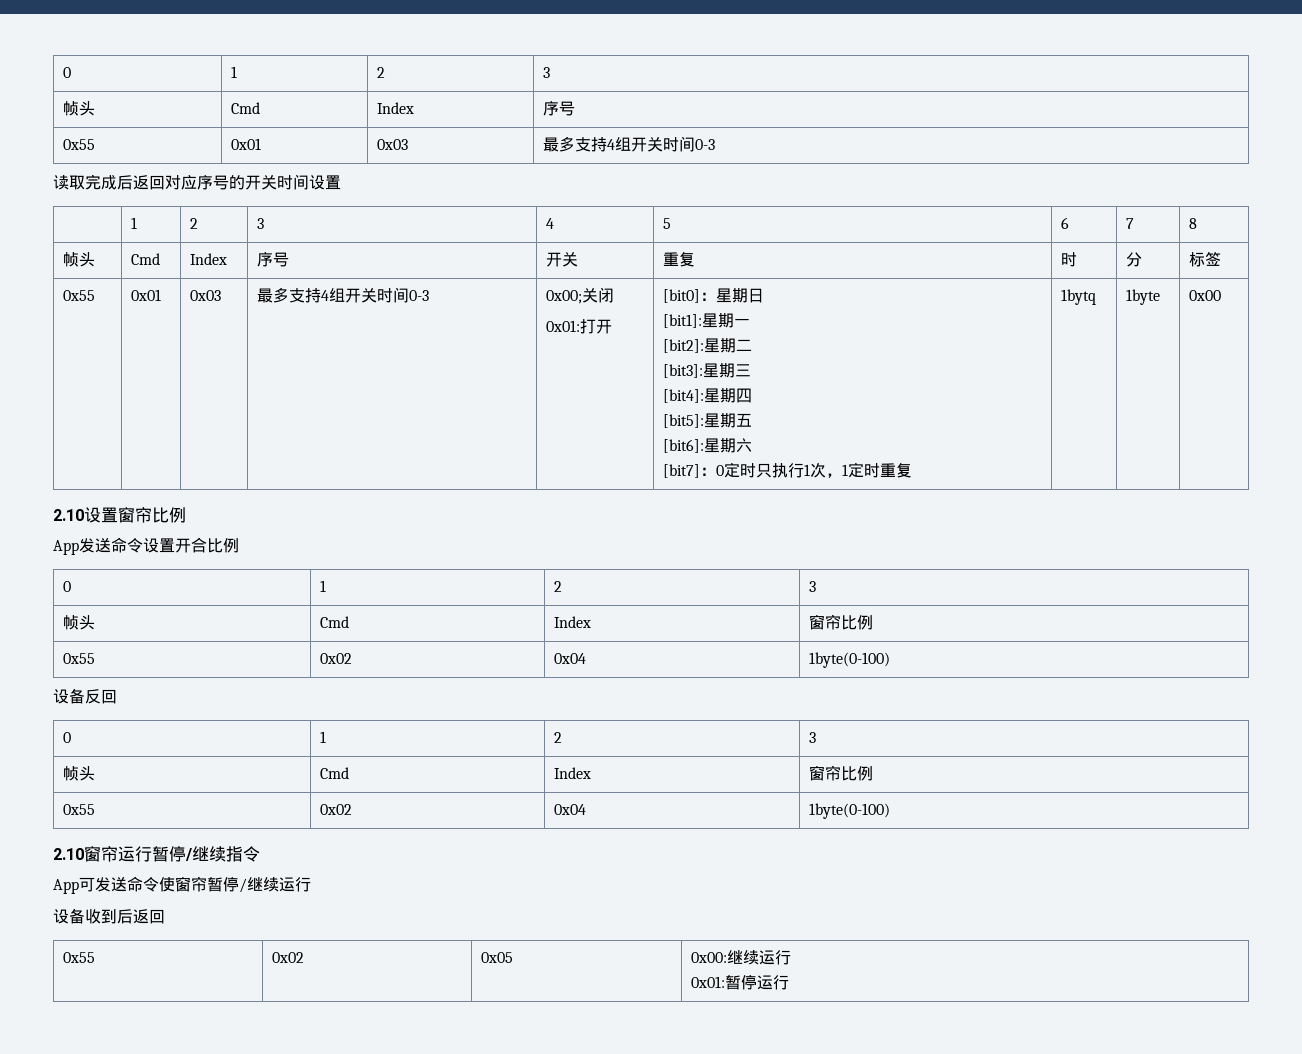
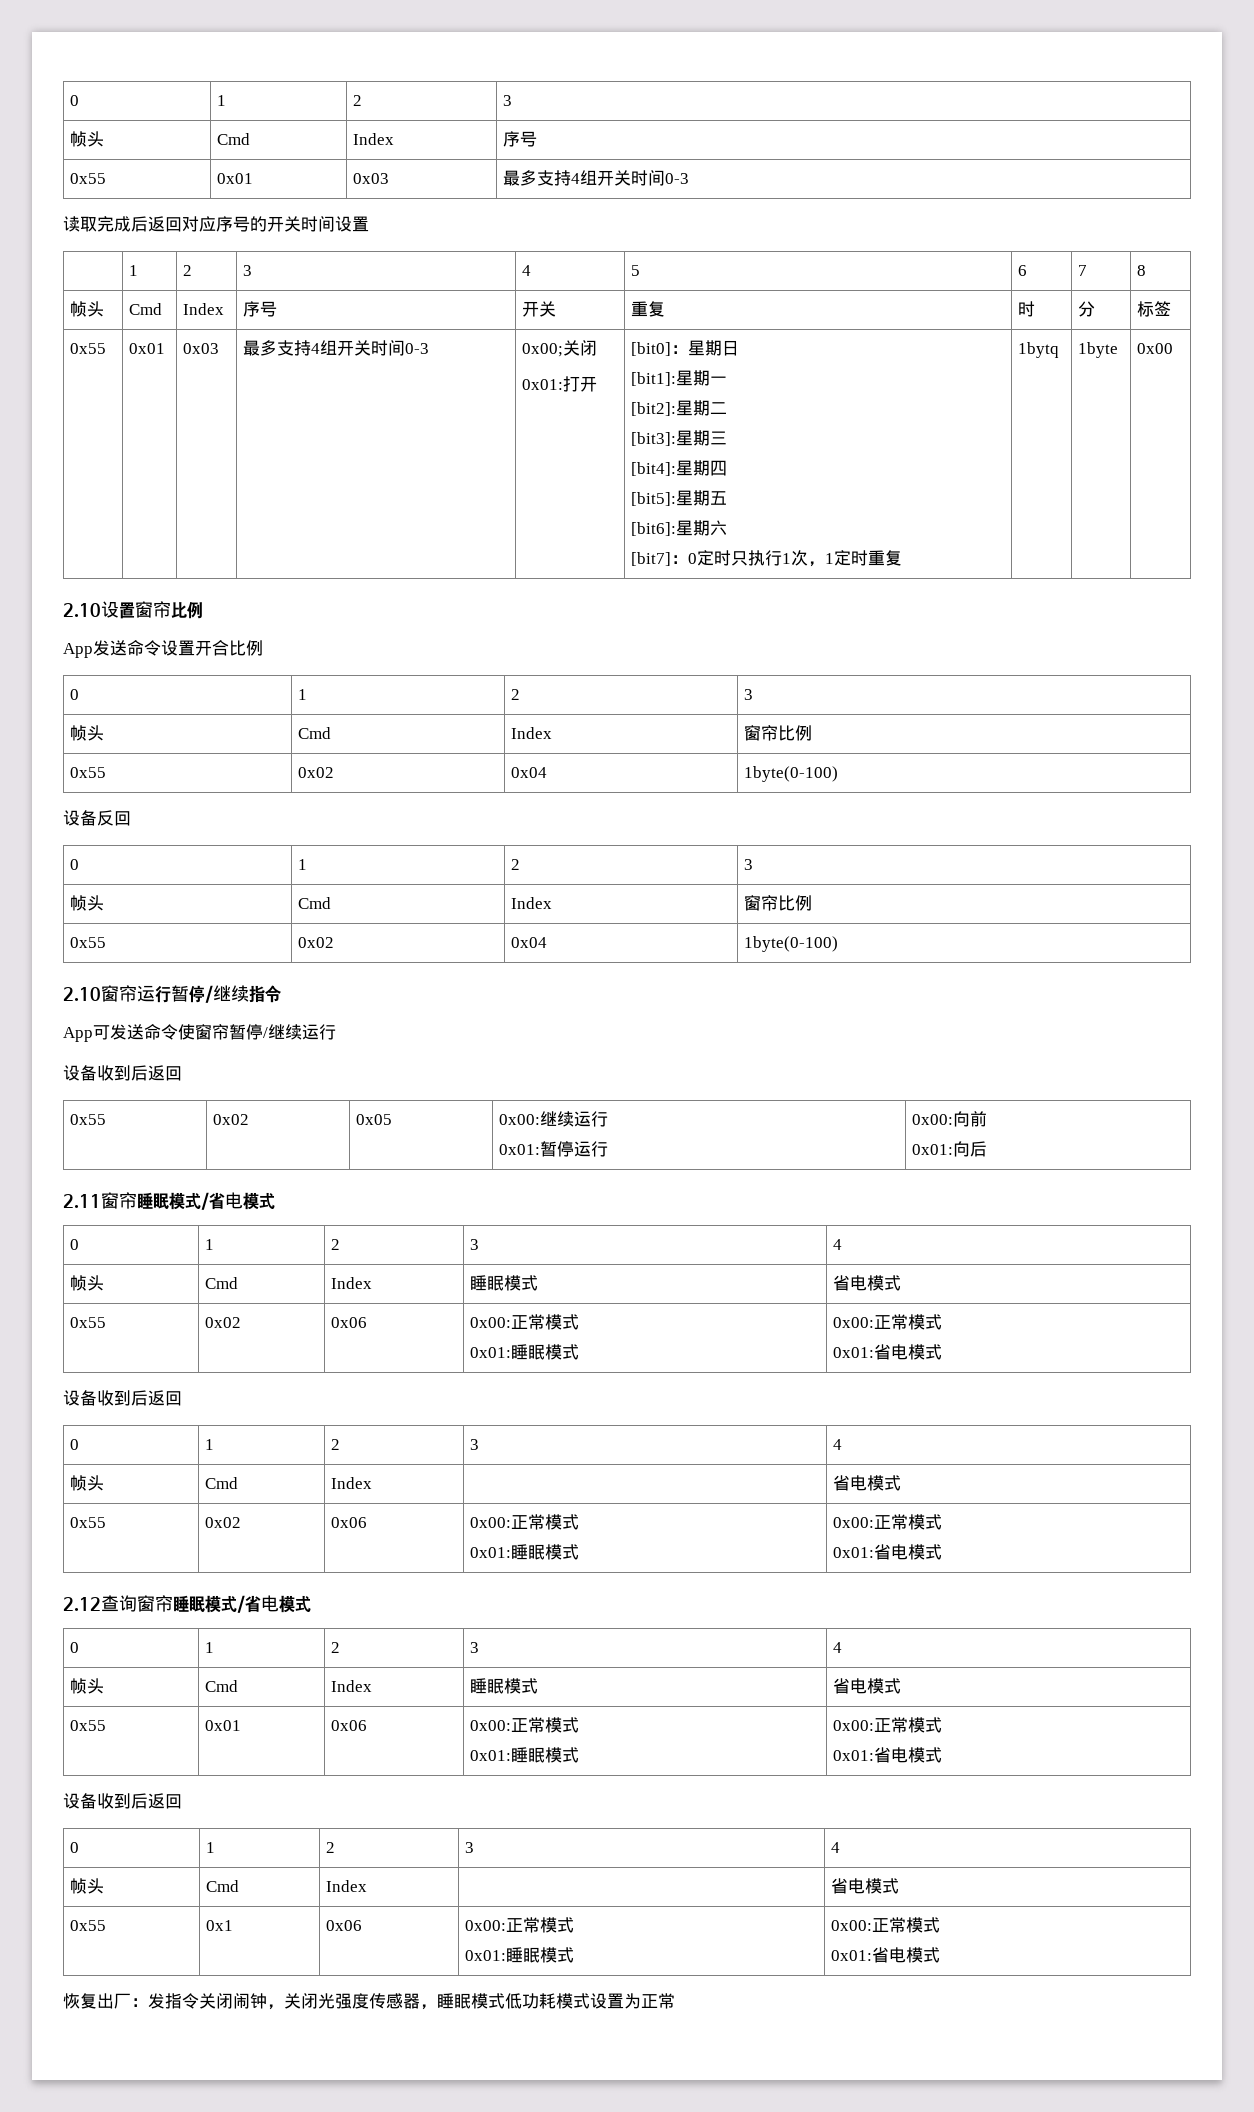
  0x55 | 0x02 | 0x05 | 0x00:继续运行
- 0x01:暂停运行
+ 0x01:暂停运行 | 0x00:向前
+ 0x01:向后
+ 2.11窗帘睡眠模式/省电模式
+ 0 | 1 | 2 | 3 | 4
+ 帧头 | Cmd | Index | 睡眠模式 | 省电模式
+ 0x55 | 0x02 | 0x06 | 0x00:正常模式
+ 0x01:睡眠模式 | 0x00:正常模式
+ 0x01:省电模式
+ 设备收到后返回
+ 0 | 1 | 2 | 3 | 4
+ 帧头 | Cmd | Index | | 省电模式
+ 0x55 | 0x02 | 0x06 | 0x00:正常模式
+ 0x01:睡眠模式 | 0x00:正常模式
+ 0x01:省电模式
+ 2.12查询窗帘睡眠模式/省电模式
+ 0 | 1 | 2 | 3 | 4
+ 帧头 | Cmd | Index | 睡眠模式 | 省电模式
+ 0x55 | 0x01 | 0x06 | 0x00:正常模式
+ 0x01:睡眠模式 | 0x00:正常模式
+ 0x01:省电模式
+ 设备收到后返回
+ 0 | 1 | 2 | 3 | 4
+ 帧头 | Cmd | Index | | 省电模式
+ 0x55 | 0x1 | 0x06 | 0x00:正常模式
+ 0x01:睡眠模式 | 0x00:正常模式
+ 0x01:省电模式
+ 恢复出厂：发指令关闭闹钟，关闭光强度传感器，睡眠模式低功耗模式设置为正常

